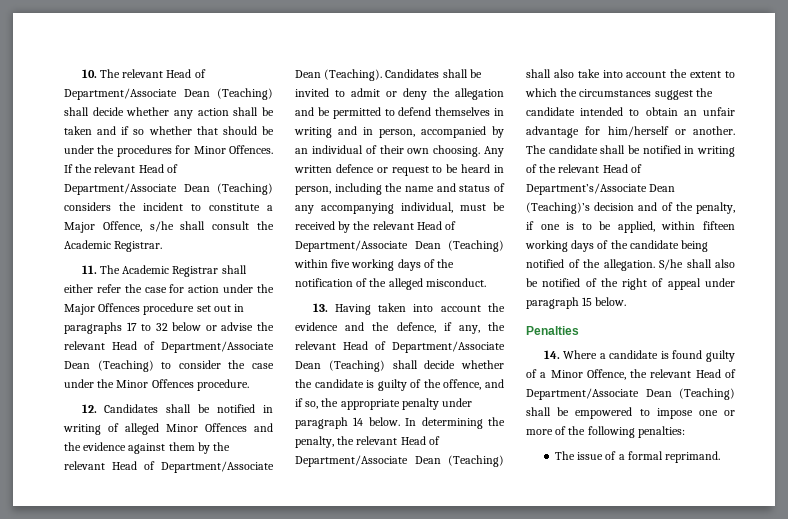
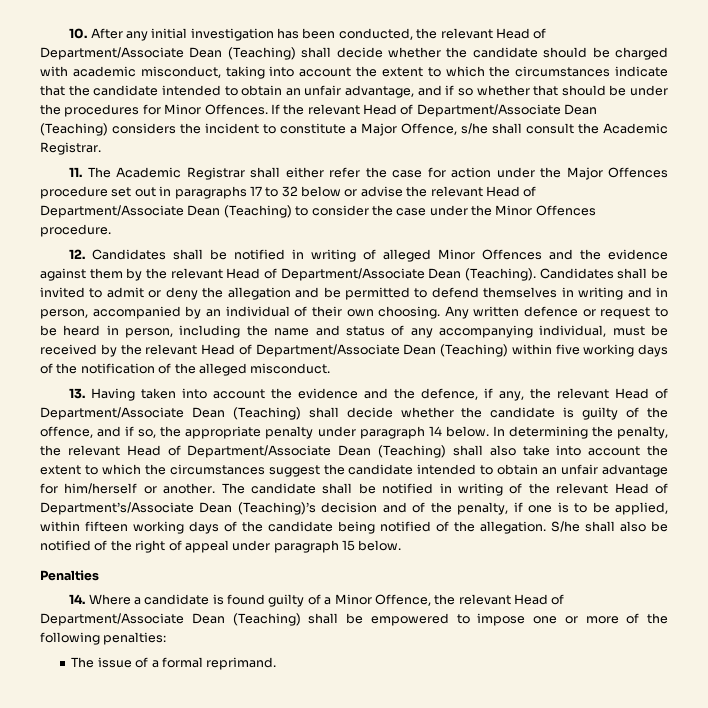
- 10. The relevant Head of Department/Associate Dean (Teaching) shall decide whether any action shall be taken and if so whether that should be under the procedures for Minor Offences.
+ 10. After any initial investigation has been conducted, the relevant Head of Department/Associate Dean (Teaching) shall decide whether the candidate should be charged with academic misconduct, taking into account the extent to which the circumstances indicate that the candidate intended to obtain an unfair advantage, and if so whether that should be under the procedures for Minor Offences.

